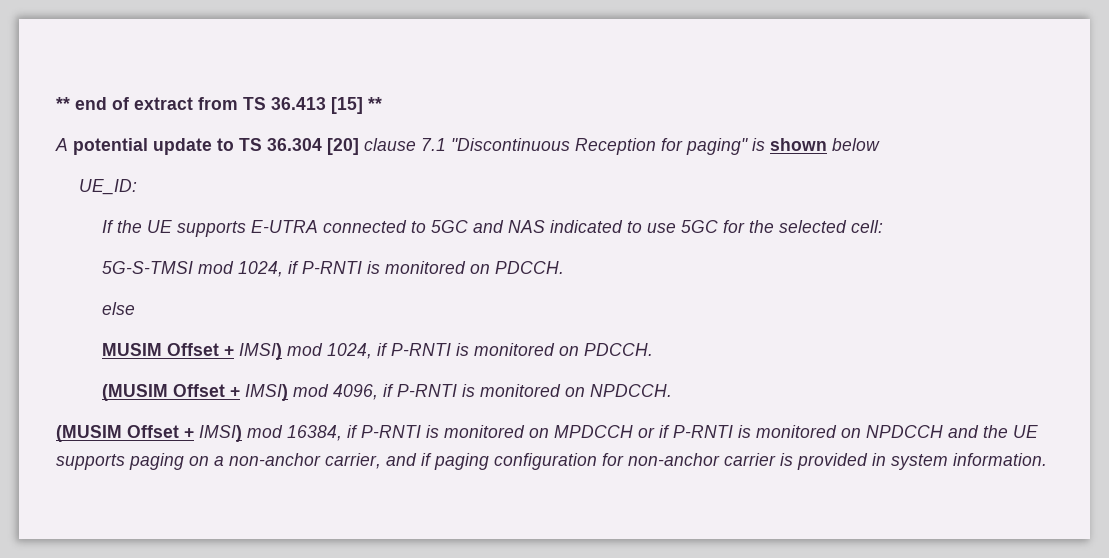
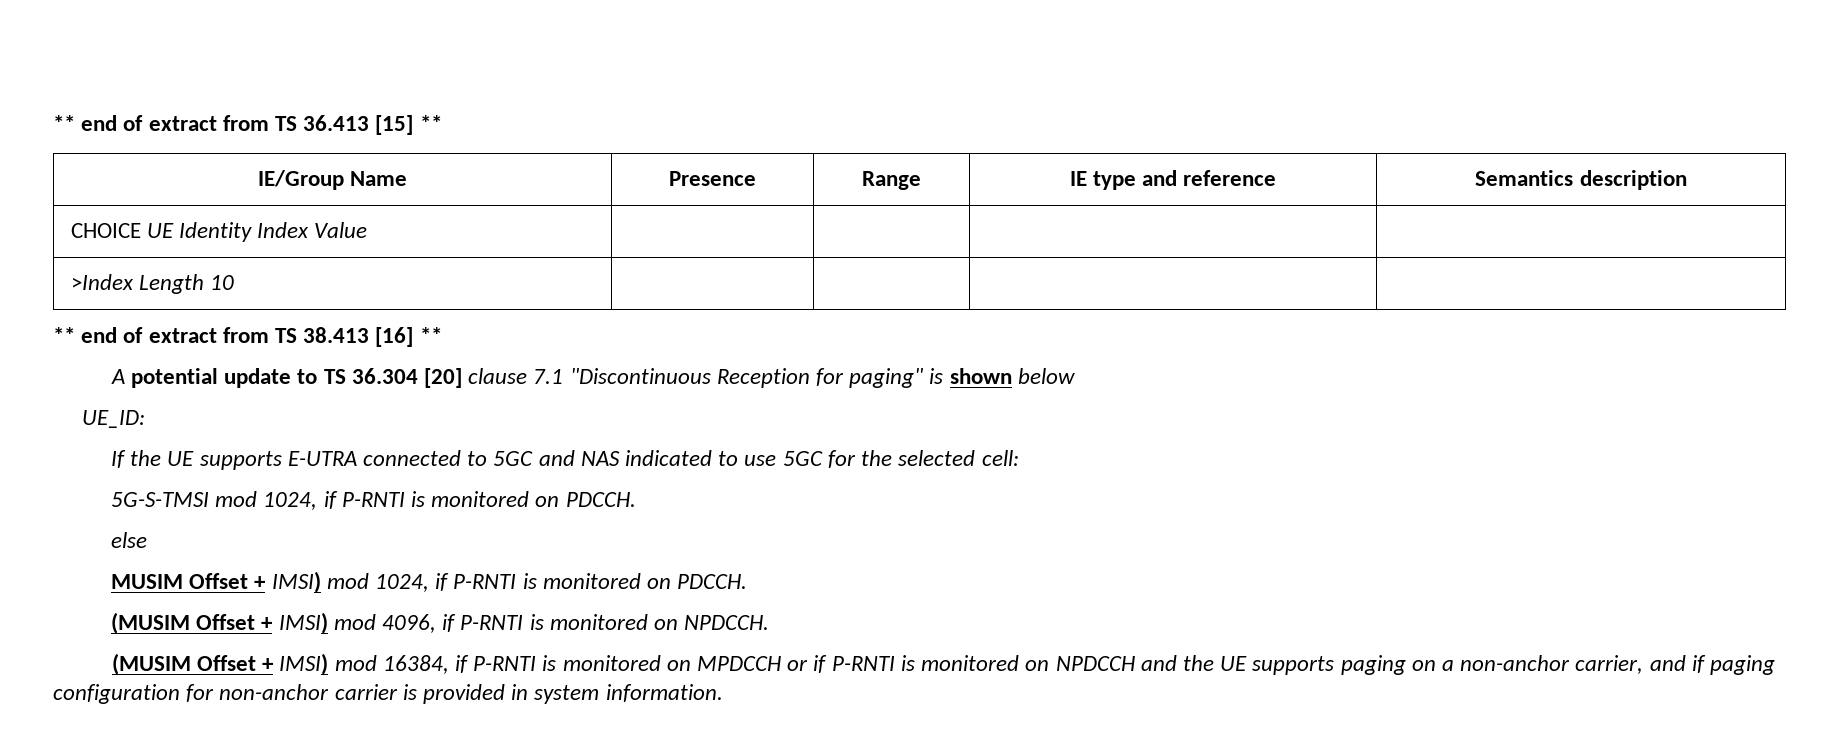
+ IE/Group Name | Presence | Range | IE type and reference | Semantics description
+ CHOICE UE Identity Index Value | | | |
+ >Index Length 10 | | | |
+ ** end of extract from TS 38.413 [16] **

